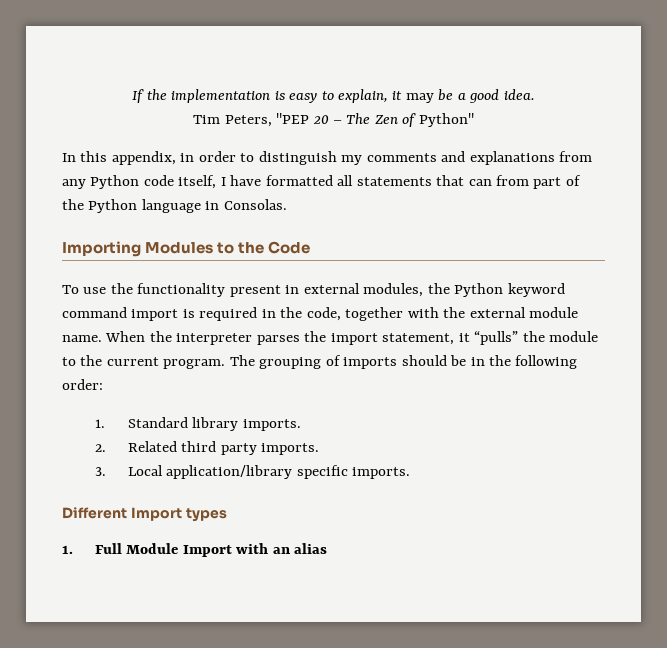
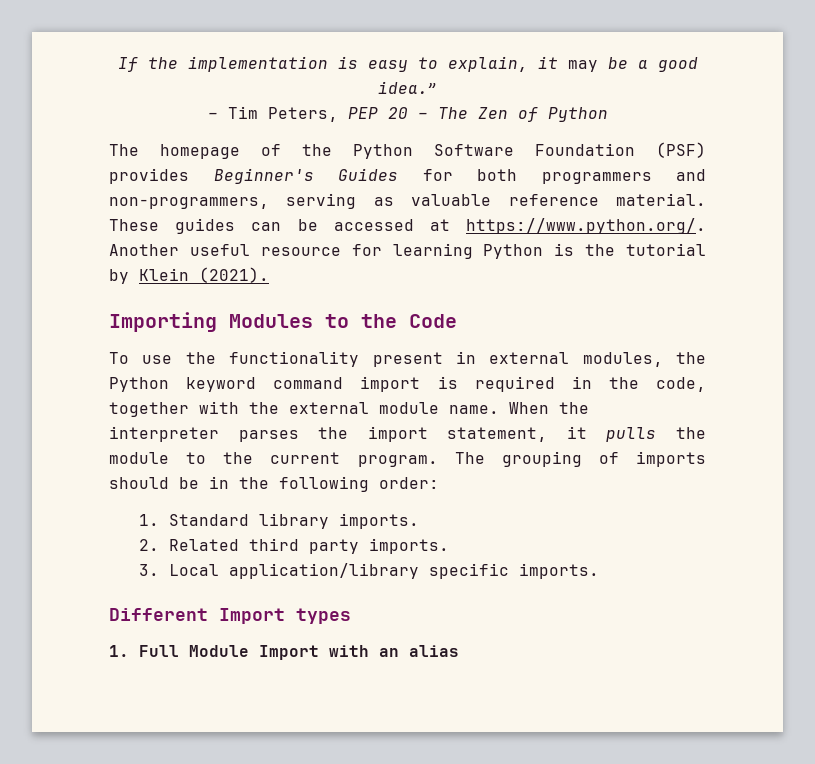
- If the implementation is easy to explain, it may be a good idea.
- Tim Peters, "PEP 20 – The Zen of Python"
- In this appendix, in order to distinguish my comments and explanations from any Python code itself, I have formatted all statements that can from part of the Python language in Consolas.
+ If the implementation is easy to explain, it may be a good idea.”
+ – Tim Peters, PEP 20 – The Zen of Python
+ The homepage of the Python Software Foundation (PSF) provides Beginner's Guides for both programmers and non-programmers, serving as valuable reference material. These guides can be accessed at https://www.python.org/. Another useful resource for learning Python is the tutorial by Klein (2021).
- When the interpreter parses the import statement, it “pulls” the module to the current program.
+ When the interpreter parses the import statement, it pulls the module to the current program.

